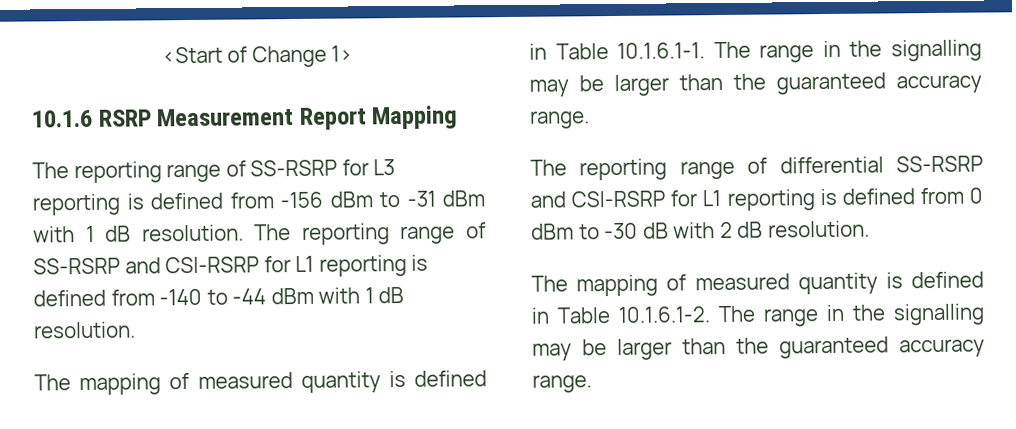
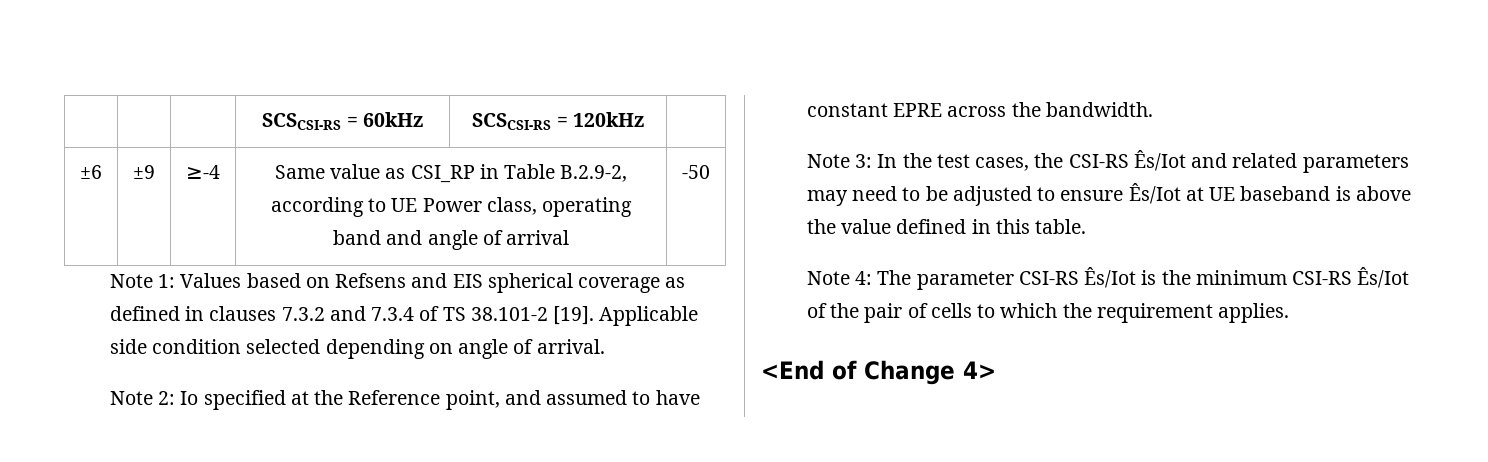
- <Start of Change 1>
- 10.1.6 RSRP Measurement Report Mapping
- The reporting range of SS-RSRP for L3 reporting is defined from -156 dBm to -31 dBm with 1 dB resolution. The reporting range of SS-RSRP and CSI-RSRP for L1 reporting is defined from -140 to -44 dBm with 1 dB resolution.
- The mapping of measured quantity is defined in Table 10.1.6.1-1. The range in the signalling may be larger than the guaranteed accuracy range.
- The reporting range of differential SS-RSRP and CSI-RSRP for L1 reporting is defined from 0 dBm to -30 dB with 2 dB resolution.
- The mapping of measured quantity is defined in Table 10.1.6.1-2. The range in the signalling may be larger than the guaranteed accuracy range.
+ | | | SCSCSI-RS = 60kHz | SCSCSI-RS = 120kHz |
+ ±6 | ±9 | ≥-4 | Same value as CSI_RP in Table B.2.9-2, according to UE Power class, operating band and angle of arrival | -50
+ Note 1: Values based on Refsens and EIS spherical coverage as defined in clauses 7.3.2 and 7.3.4 of TS 38.101-2 [19]. Applicable side condition selected depending on angle of arrival.
+ Note 2: Io specified at the Reference point, and assumed to have constant EPRE across the bandwidth.
+ Note 3: In the test cases, the CSI-RS Ês/Iot and related parameters may need to be adjusted to ensure Ês/Iot at UE baseband is above the value defined in this table.
+ Note 4: The parameter CSI-RS Ês/Iot is the minimum CSI-RS Ês/Iot of the pair of cells to which the requirement applies.
+ <End of Change 4>

